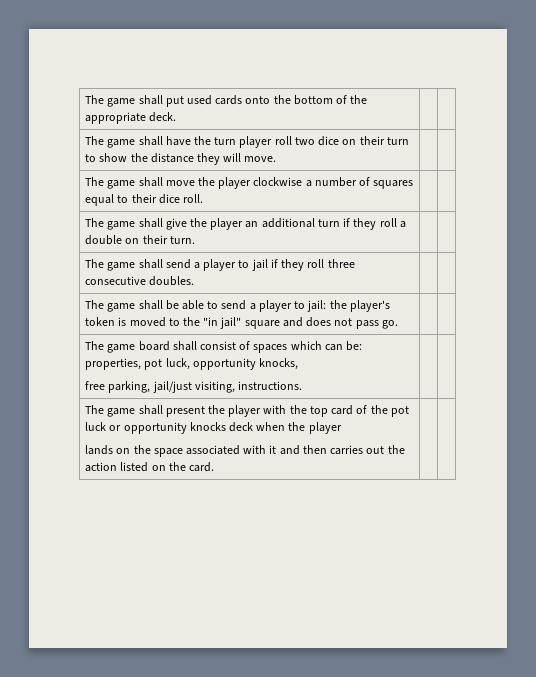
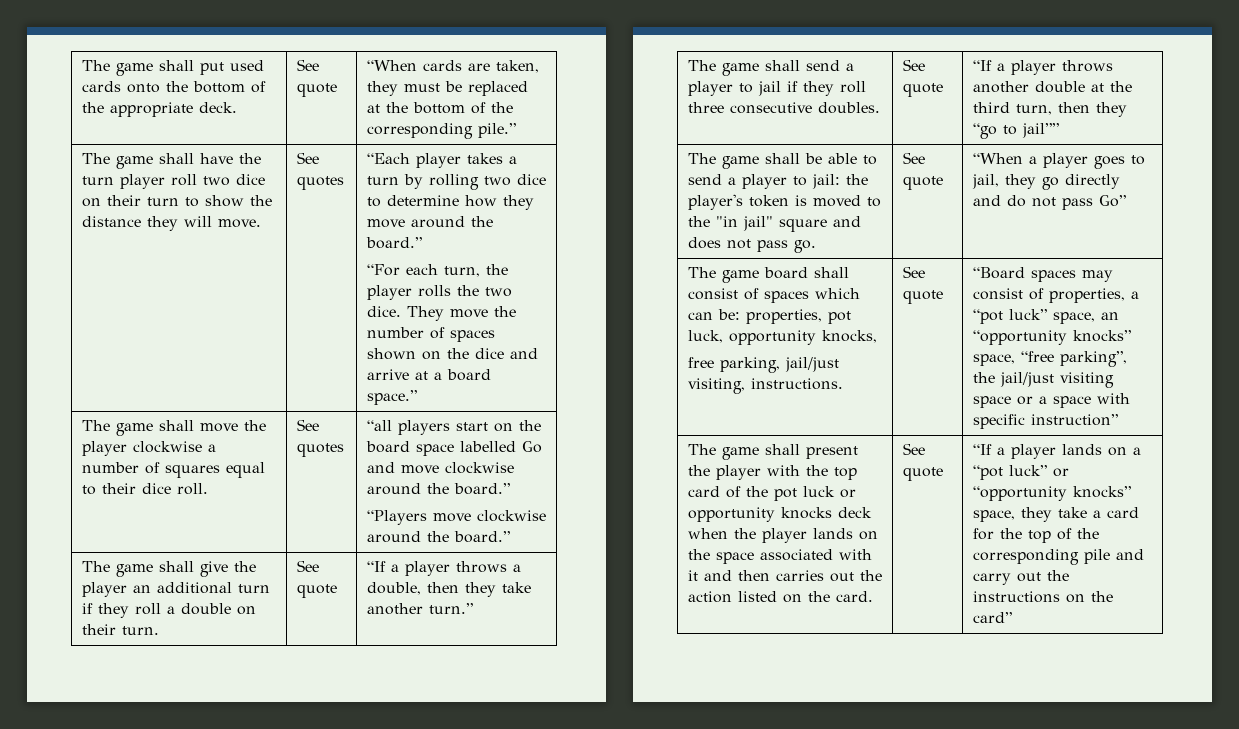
- The game shall put used cards onto the bottom of the appropriate deck. | |
+ The game shall put used cards onto the bottom of the appropriate deck. | See quote | “When cards are taken, they must be replaced at the bottom of the corresponding pile.”
+ See quotes | “Each player takes a turn by rolling two dice to determine how they move around the board.”
+ “For each turn, the player rolls the two dice. They move the number of spaces shown on the dice and arrive at a board space.”
- The game shall move the player clockwise a number of squares equal to their dice roll. | |
+ The game shall move the player clockwise a number of squares equal to their dice roll. | See quotes | “all players start on the board space labelled Go and move clockwise around the board.”
+ “Players move clockwise around the board.”
- The game shall give the player an additional turn if they roll a double on their turn. | |
+ The game shall give the player an additional turn if they roll a double on their turn. | See quote | “If a player throws a double, then they take another turn.”
- The game shall send a player to jail if they roll three consecutive doubles. | |
+ The game shall send a player to jail if they roll three consecutive doubles. | See quote | “If a player throws another double at the third turn, then they “go to jail””
+ See quote | “When a player goes to jail, they go directly and do not pass Go”
+ See quote | “Board spaces may consist of properties, a “pot luck” space, an “opportunity knocks” space, “free parking”, the jail/just visiting space or a space with specific instruction”
- The game shall present the player with the top card of the pot luck or opportunity knocks deck when the player
- lands on the space associated with it and then carries out the action listed on the card.
+ The game shall present the player with the top card of the pot luck or opportunity knocks deck when the player lands on the space associated with it and then carries out the action listed on the card.
+ See quote | “If a player lands on a “pot luck” or “opportunity knocks” space, they take a card for the top of the corresponding pile and carry out the instructions on the card”

